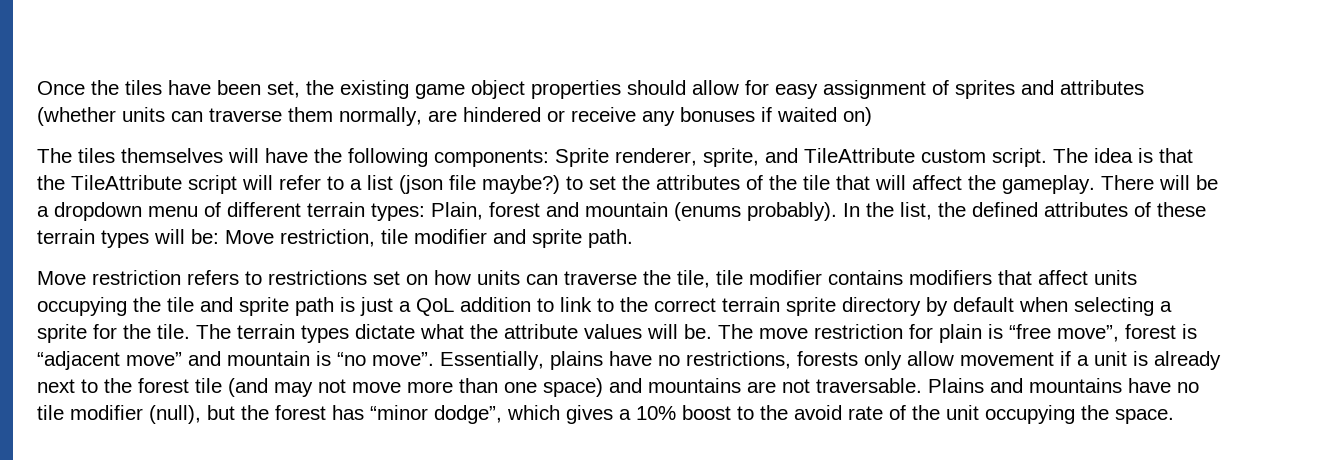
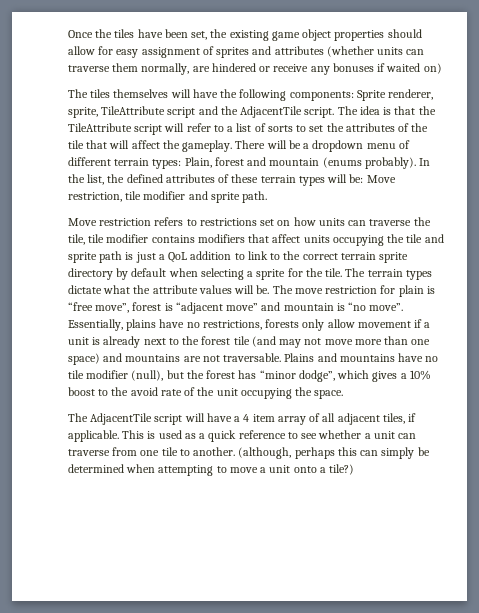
- The tiles themselves will have the following components: Sprite renderer, sprite, and TileAttribute custom script.
+ The tiles themselves will have the following components: Sprite renderer, sprite, TileAttribute script and the AdjacentTile script.
- The idea is that the TileAttribute script will refer to a list (json file maybe?) to set the attributes of the tile that will affect the gameplay.
+ The idea is that the TileAttribute script will refer to a list of sorts to set the attributes of the tile that will affect the gameplay.
+ The AdjacentTile script will have a 4 item array of all adjacent tiles, if applicable. This is used as a quick reference to see whether a unit can traverse from one tile to another. (although, perhaps this can simply be determined when attempting to move a unit onto a tile?)

